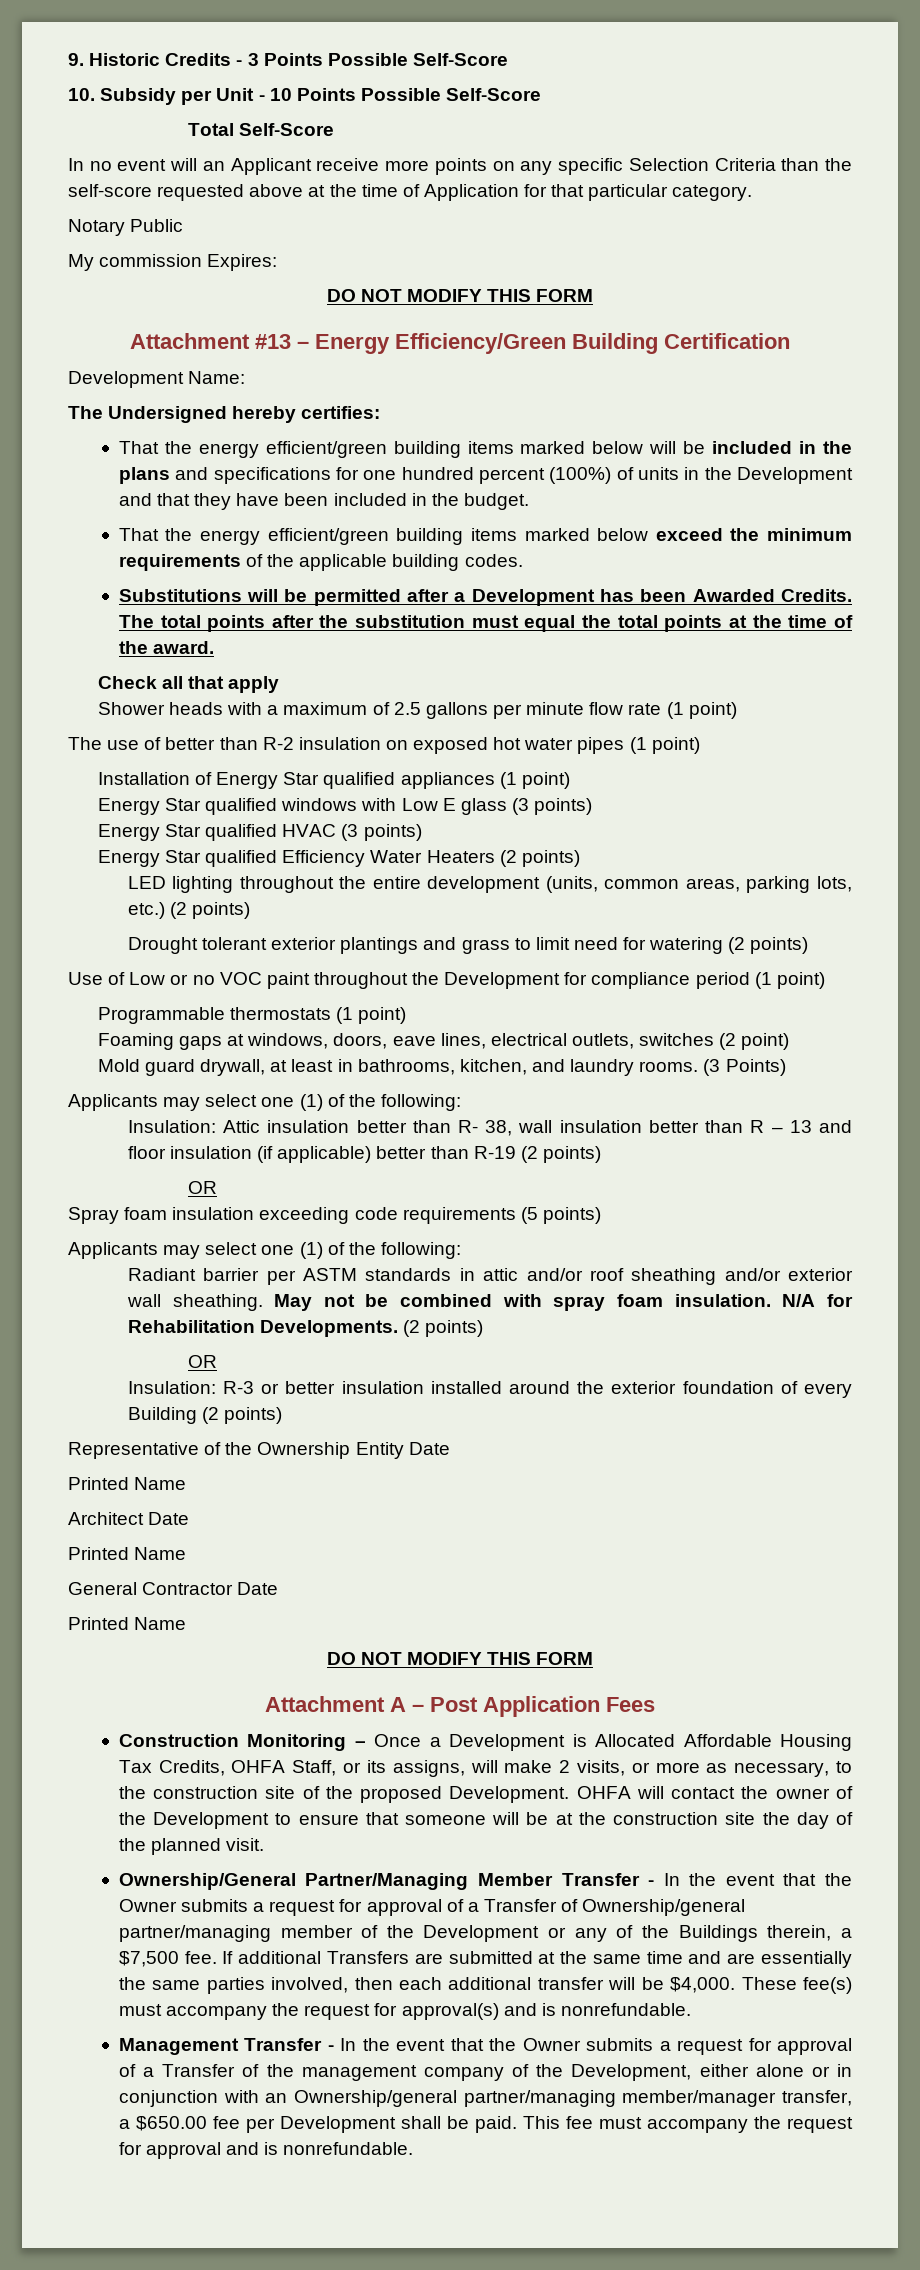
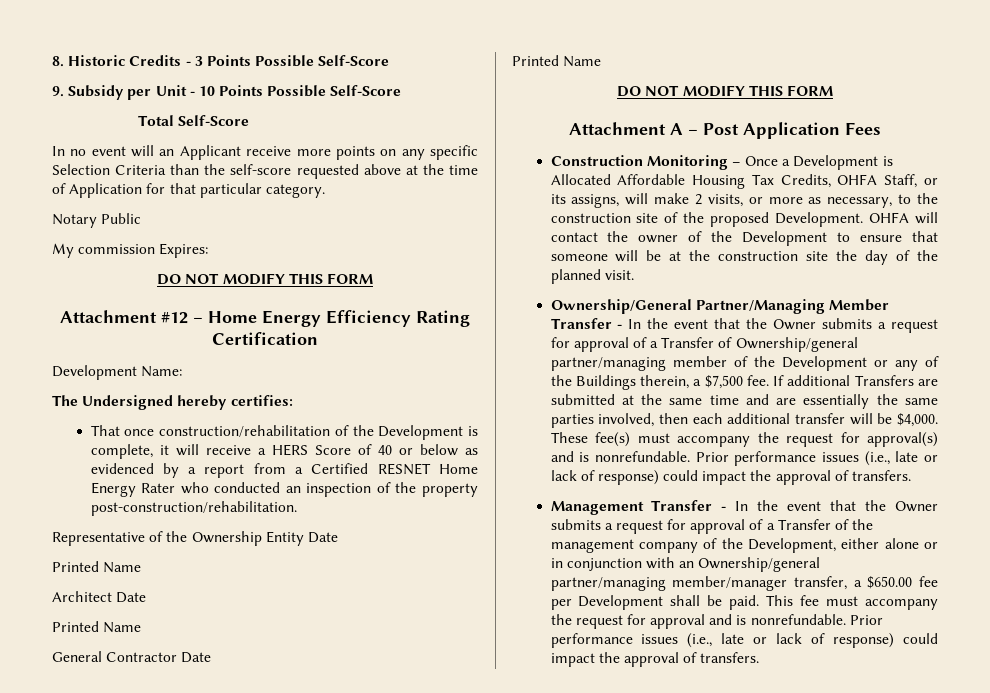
- 9. Historic Credits - 3 Points Possible Self-Score
+ 8. Historic Credits - 3 Points Possible Self-Score
- 10. Subsidy per Unit - 10 Points Possible Self-Score
+ 9. Subsidy per Unit - 10 Points Possible Self-Score
- Attachment #13 – Energy Efficiency/Green Building Certification
+ Attachment #12 – Home Energy Efficiency Rating Certification
- That the energy efficient/green building items marked below will be included in the plans and specifications for one hundred percent (100%) of units in the Development and that they have been included in the budget.
- That the energy efficient/green building items marked below exceed the minimum requirements of the applicable building codes.
- Substitutions will be permitted after a Development has been Awarded Credits. The total points after the substitution must equal the total points at the time of the award.
- Check all that apply
- Shower heads with a maximum of 2.5 gallons per minute flow rate (1 point)
- The use of better than R-2 insulation on exposed hot water pipes (1 point)
- Installation of Energy Star qualified appliances (1 point)
- Energy Star qualified windows with Low E glass (3 points)
- Energy Star qualified HVAC (3 points)
- Energy Star qualified Efficiency Water Heaters (2 points)
- LED lighting throughout the entire development (units, common areas, parking lots, etc.) (2 points)
- Drought tolerant exterior plantings and grass to limit need for watering (2 points)
- Use of Low or no VOC paint throughout the Development for compliance period (1 point)
- Programmable thermostats (1 point)
- Foaming gaps at windows, doors, eave lines, electrical outlets, switches (2 point)
- Mold guard drywall, at least in bathrooms, kitchen, and laundry rooms. (3 Points)
- Applicants may select one (1) of the following:
- Insulation: Attic insulation better than R- 38, wall insulation better than R – 13 and floor insulation (if applicable) better than R-19 (2 points)
- OR
- Spray foam insulation exceeding code requirements (5 points)
- Applicants may select one (1) of the following:
- Radiant barrier per ASTM standards in attic and/or roof sheathing and/or exterior wall sheathing. May not be combined with spray foam insulation. N/A for Rehabilitation Developments. (2 points)
- OR
- Insulation: R-3 or better insulation installed around the exterior foundation of every Building (2 points)
+ That once construction/rehabilitation of the Development is complete, it will receive a HERS Score of 40 or below as evidenced by a report from a Certified RESNET Home Energy Rater who conducted an inspection of the property post-construction/rehabilitation.
- These fee(s) must accompany the request for approval(s) and is nonrefundable.
+ These fee(s) must accompany the request for approval(s) and is nonrefundable. Prior performance issues (i.e., late or lack of response) could impact the approval of transfers.
- This fee must accompany the request for approval and is nonrefundable.
+ This fee must accompany the request for approval and is nonrefundable. Prior performance issues (i.e., late or lack of response) could impact the approval of transfers.

